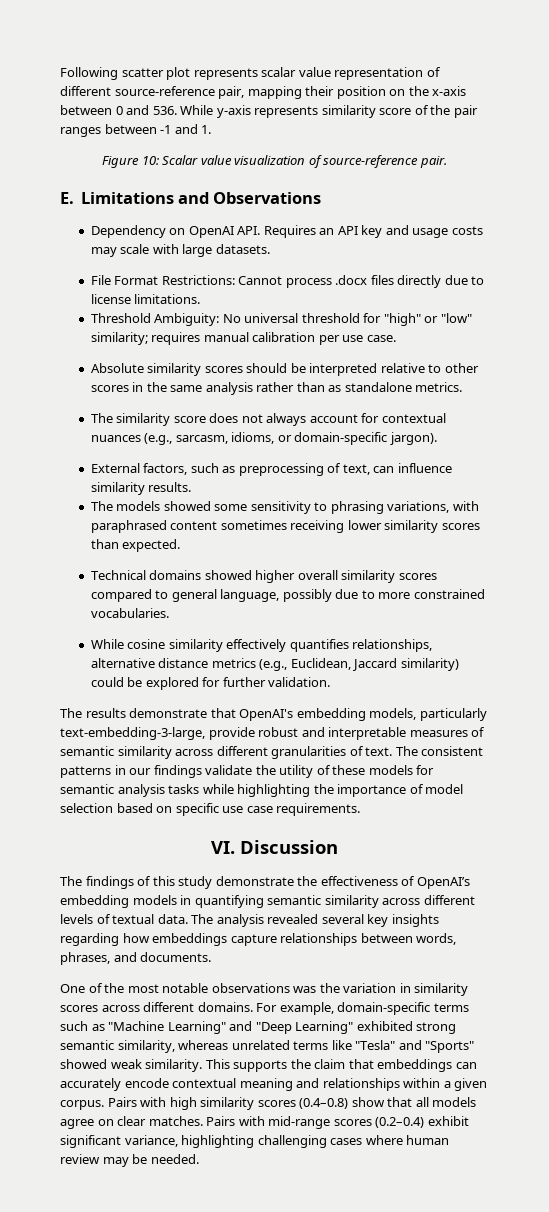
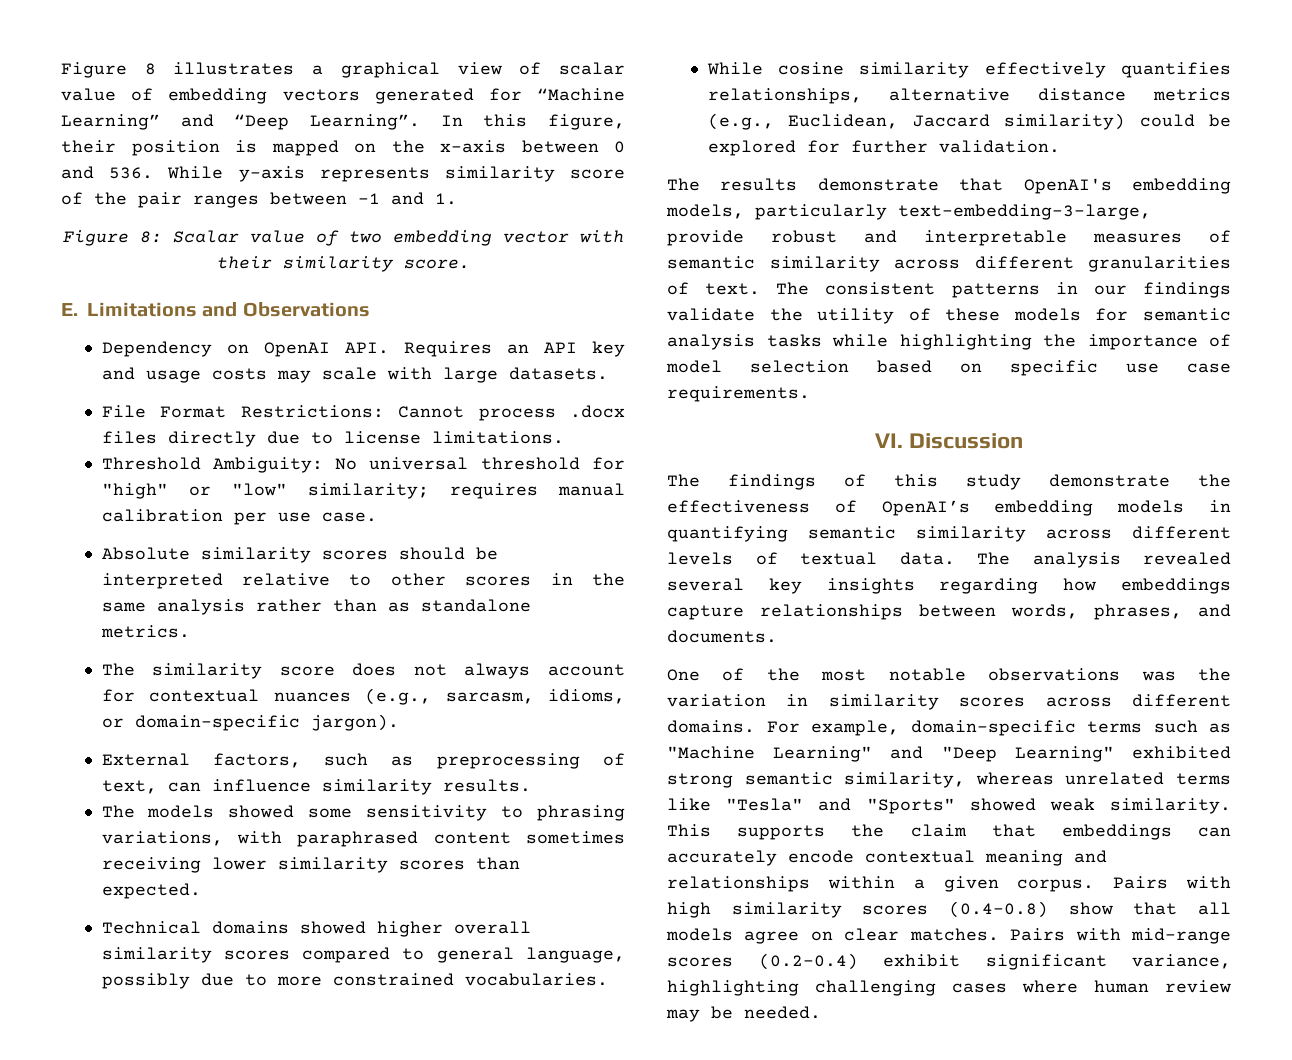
- Following scatter plot represents scalar value representation of different source-reference pair, mapping their position on the x-axis between 0 and 536. While y-axis represents similarity score of the pair ranges between -1 and 1.
+ Figure 8 illustrates a graphical view of scalar value of embedding vectors generated for “Machine Learning” and “Deep Learning”. In this figure, their position is mapped on the x-axis between 0 and 536. While y-axis represents similarity score of the pair ranges between -1 and 1.
- Figure 10: Scalar value visualization of source-reference pair.
+ Figure 8: Scalar value of two embedding vector with their similarity score.

